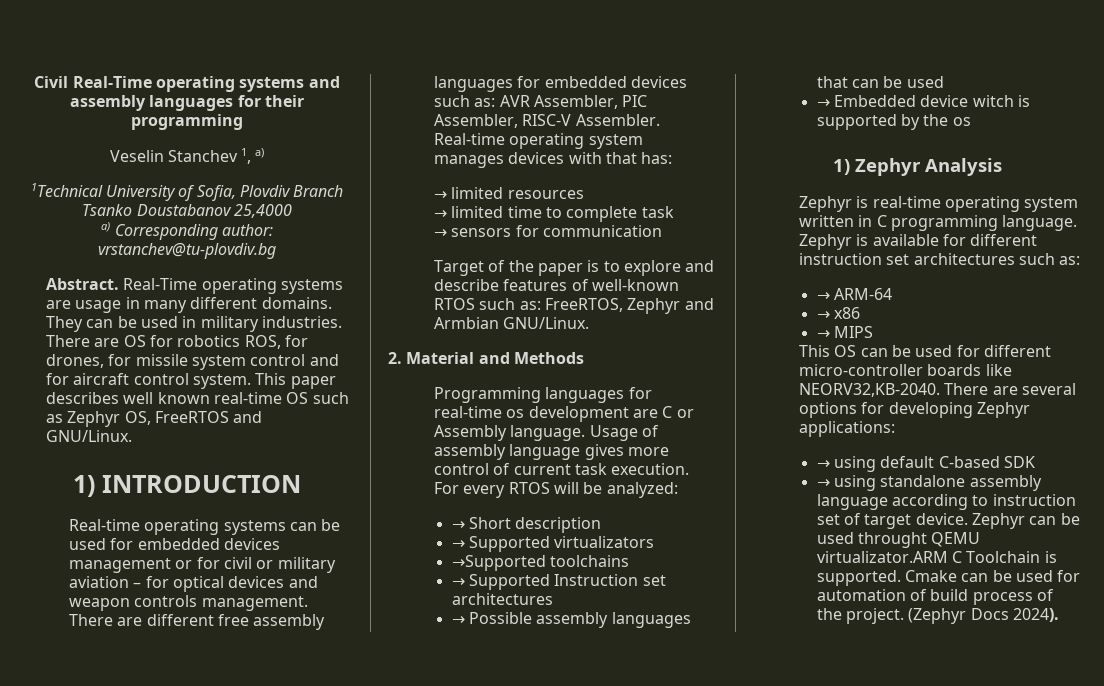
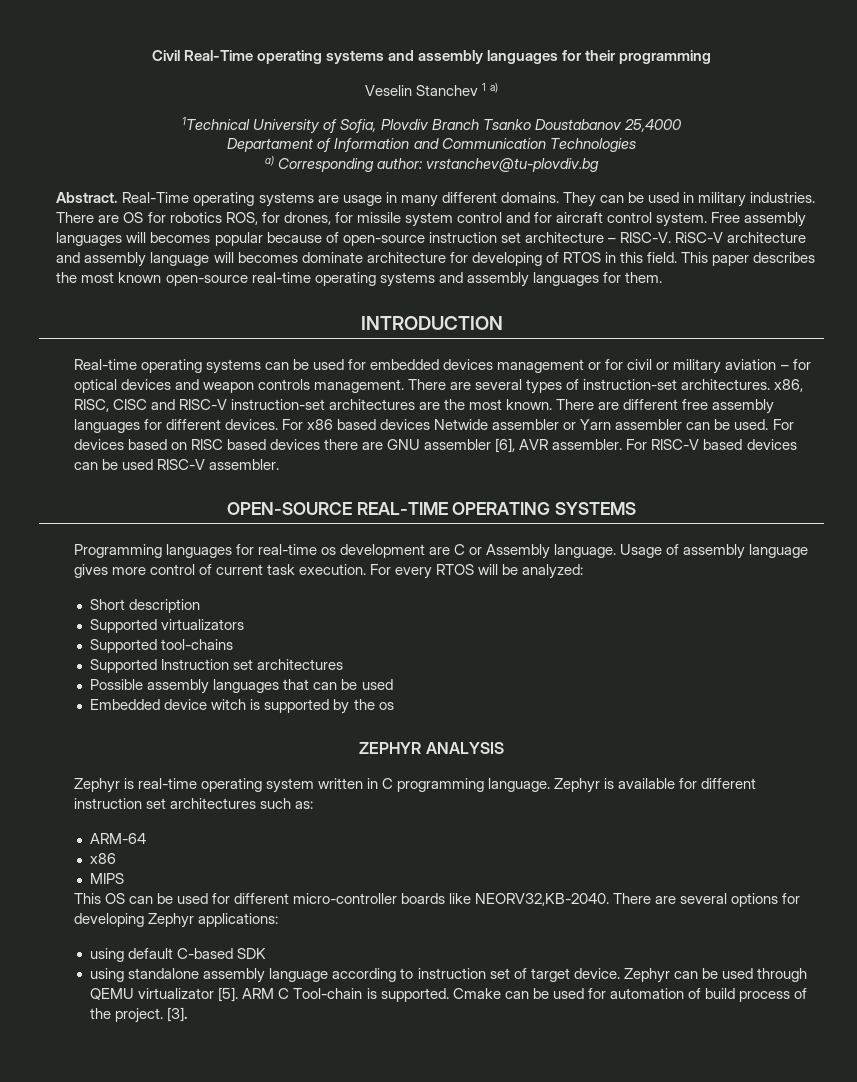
- Veselin Stanchev 1, a)
+ Veselin Stanchev 1 a)
+ Departament of Information and Communication Technologies
- This paper describes well known real-time OS such as Zephyr OS, FreeRTOS and GNU/Linux.
- 1) INTRODUCTION
+ Free assembly languages will becomes popular because of open-source instruction set architecture – RISC-V. RiSC-V architecture and assembly language will becomes dominate architecture for developing of RTOS in this field. This paper describes the most known open-source real-time operating systems and assembly languages for them.
+ INTRODUCTION
- There are different free assembly languages for embedded devices such as: AVR Assembler, PIC Assembler, RISC-V Assembler. Real-time operating system manages devices with that has:
- → limited resources
- → limited time to complete task
- → sensors for communication
- Target of the paper is to explore and describe features of well-known RTOS such as: FreeRTOS, Zephyr and Armbian GNU/Linux.
- 2. Material and Methods
+ There are several types of instruction-set architectures. x86, RISC, CISC and RISC-V instruction-set architectures are the most known. There are different free assembly languages for different devices. For x86 based devices Netwide assembler or Yarn assembler can be used. For devices based on RISC based devices there are GNU assembler [6], AVR assembler. For RISC-V based devices can be used RISC-V assembler.
+ OPEN-SOURCE REAL-TIME OPERATING SYSTEMS
- → Short description
+ Short description
- → Supported virtualizators
+ Supported virtualizators
- →Supported toolchains
- → Supported Instruction set architectures
+ Supported tool-chains
+ Supported Instruction set architectures
- → Possible assembly languages that can be used
+ Possible assembly languages that can be used
- → Embedded device witch is supported by the os
+ Embedded device witch is supported by the os
- 1) Zephyr Analysis
+ ZEPHYR ANALYSIS
- → ARM-64
- → x86
+ ARM-64
+ x86
- → MIPS
+ MIPS
- → using default C-based SDK
+ using default C-based SDK
- → using standalone assembly language according to instruction set of target device.
+ using standalone assembly language according to instruction set of target device.
- Zephyr can be used throught QEMU virtualizator.ARM C Toolchain is supported.
+ Zephyr can be used through QEMU virtualizator [5]. ARM C Tool-chain is supported.
- (Zephyr Docs 2024).
+ [3].

